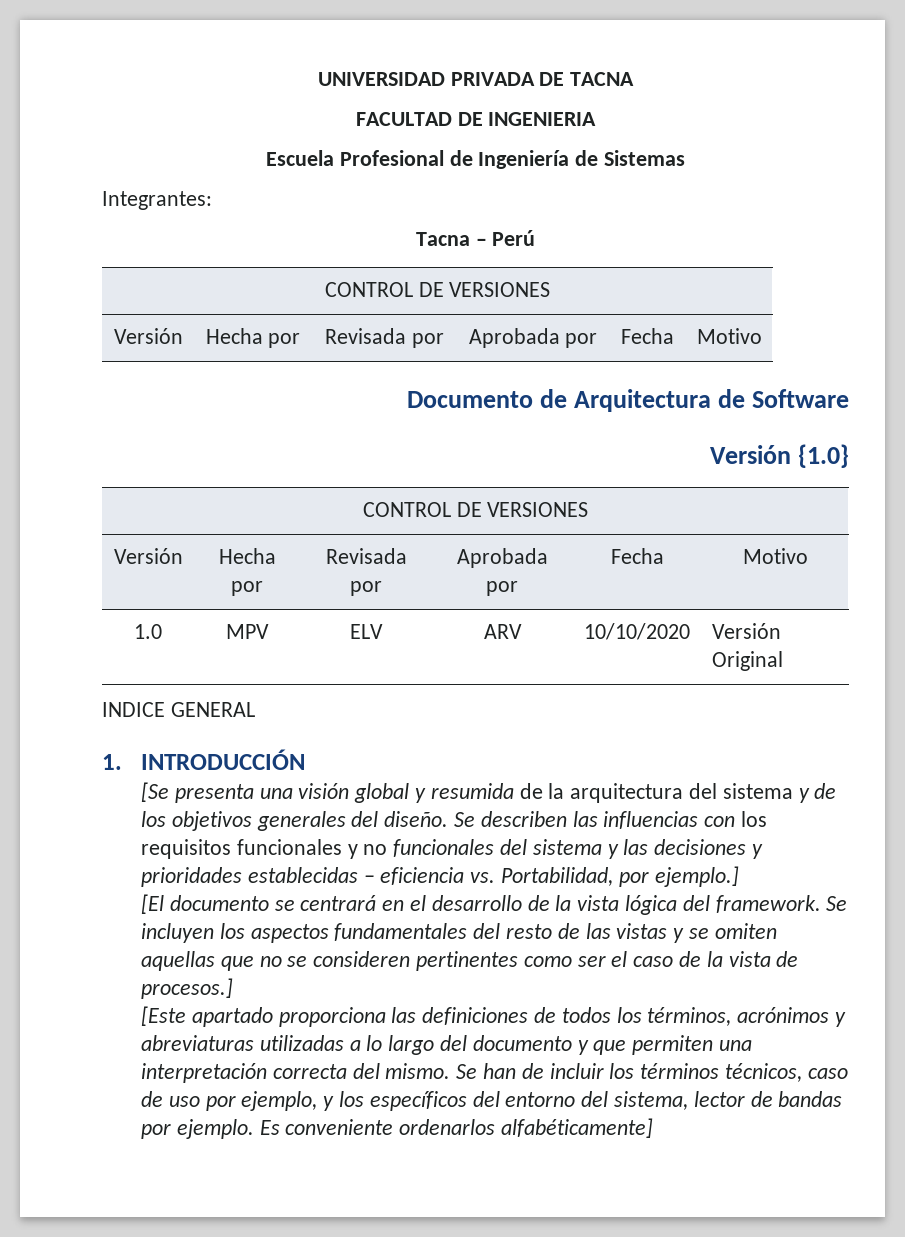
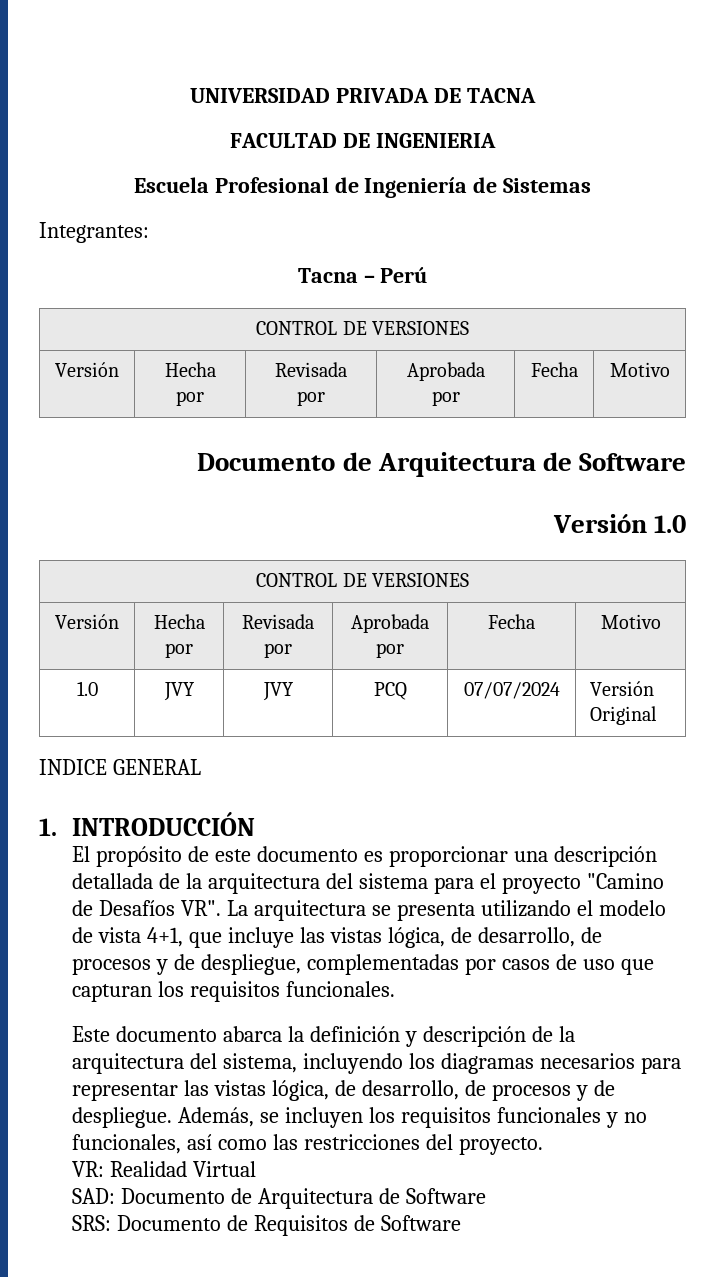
- Versión {1.0}
+ Versión 1.0
- 1.0 | MPV | ELV | ARV | 10/10/2020 | Versión Original
+ 1.0 | JVY | JVY | PCQ | 07/07/2024 | Versión Original
- [Se presenta una visión global y resumida de la arquitectura del sistema y de los objetivos generales del diseño. Se describen las influencias con los requisitos funcionales y no funcionales del sistema y las decisiones y prioridades establecidas – eficiencia vs. Portabilidad, por ejemplo.]
- [El documento se centrará en el desarrollo de la vista lógica del framework. Se incluyen los aspectos fundamentales del resto de las vistas y se omiten aquellas que no se consideren pertinentes como ser el caso de la vista de procesos.]
- [Este apartado proporciona las definiciones de todos los términos, acrónimos y abreviaturas utilizadas a lo largo del documento y que permiten una interpretación correcta del mismo. Se han de incluir los términos técnicos, caso de uso por ejemplo, y los específicos del entorno del sistema, lector de bandas por ejemplo. Es conveniente ordenarlos alfabéticamente]
+ El propósito de este documento es proporcionar una descripción detallada de la arquitectura del sistema para el proyecto "Camino de Desafíos VR". La arquitectura se presenta utilizando el modelo de vista 4+1, que incluye las vistas lógica, de desarrollo, de procesos y de despliegue, complementadas por casos de uso que capturan los requisitos funcionales.
+ Este documento abarca la definición y descripción de la arquitectura del sistema, incluyendo los diagramas necesarios para representar las vistas lógica, de desarrollo, de procesos y de despliegue. Además, se incluyen los requisitos funcionales y no funcionales, así como las restricciones del proyecto.
+ VR: Realidad Virtual
+ SAD: Documento de Arquitectura de Software
+ SRS: Documento de Requisitos de Software

